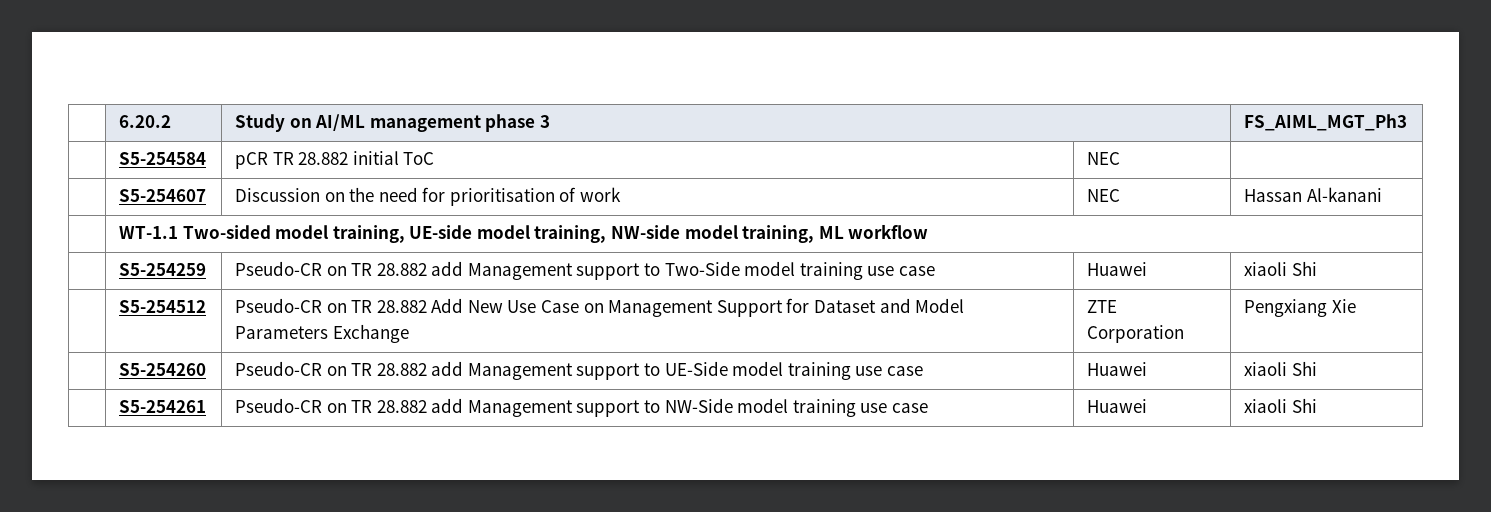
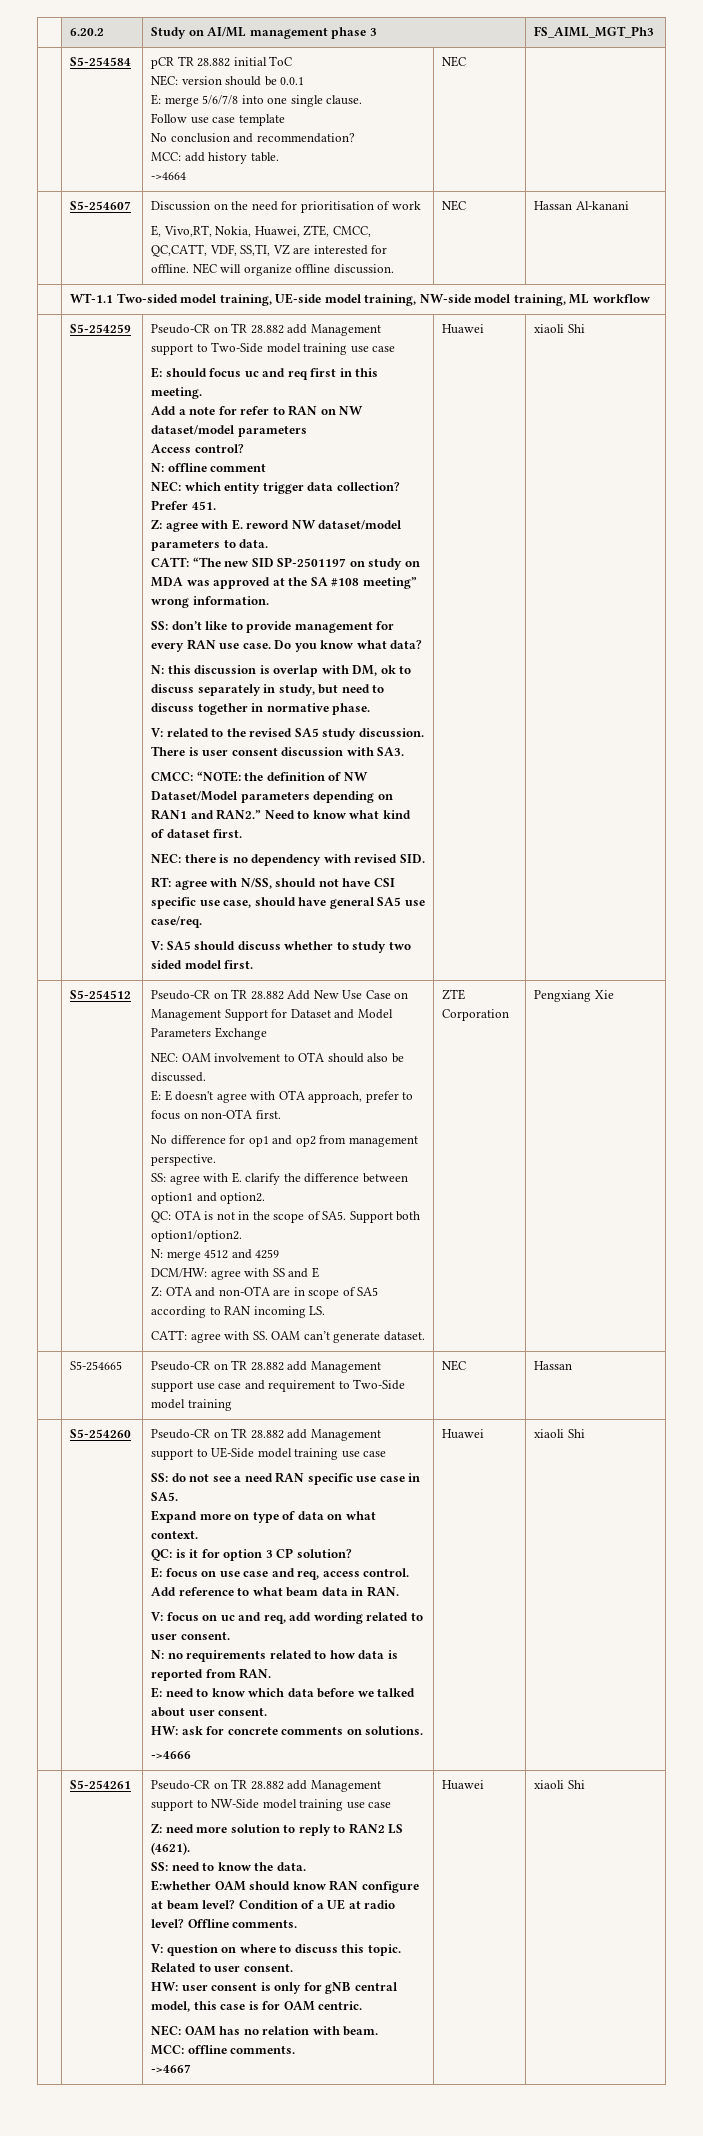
- | S5-254584 | pCR TR 28.882 initial ToC | NEC |
+ | S5-254584 | pCR TR 28.882 initial ToC
+ NEC: version should be 0.0.1
+ E: merge 5/6/7/8 into one single clause.
+ Follow use case template
+ No conclusion and recommendation?
+ MCC: add history table.
+ ->4664 | NEC |
- | S5-254607 | Discussion on the need for prioritisation of work | NEC | Hassan Al-kanani
+ | S5-254607 | Discussion on the need for prioritisation of work
+ E, Vivo,RT, Nokia, Huawei, ZTE, CMCC, QC,CATT, VDF, SS,TI, VZ are interested for offline. NEC will organize offline discussion. | NEC | Hassan Al-kanani
+ E: should focus uc and req first in this meeting.
+ Add a note for refer to RAN on NW dataset/model parameters
+ Access control?
+ N: offline comment
+ NEC: which entity trigger data collection? Prefer 451.
+ Z: agree with E. reword NW dataset/model parameters to data.
+ CATT: “The new SID SP-2501197 on study on MDA was approved at the SA #108 meeting” wrong information.
+ SS: don’t like to provide management for every RAN use case. Do you know what data?
+ N: this discussion is overlap with DM, ok to discuss separately in study, but need to discuss together in normative phase.
+ V: related to the revised SA5 study discussion. There is user consent discussion with SA3.
+ CMCC: “NOTE: the definition of NW Dataset/Model parameters depending on RAN1 and RAN2.” Need to know what kind of dataset first.
+ NEC: there is no dependency with revised SID.
+ RT: agree with N/SS, should not have CSI specific use case, should have general SA5 use case/req.
+ V: SA5 should discuss whether to study two sided model first.
- ZTE Corporation | Pengxiang Xie
+ NEC: OAM involvement to OTA should also be discussed.
+ E: E doesn't agree with OTA approach, prefer to focus on non-OTA first.
+ No difference for op1 and op2 from management perspective.
+ SS: agree with E. clarify the difference between option1 and option2.
+ QC: OTA is not in the scope of SA5. Support both option1/option2.
+ N: merge 4512 and 4259
+ DCM/HW: agree with SS and E
+ Z: OTA and non-OTA are in scope of SA5 according to RAN incoming LS.
+ CATT: agree with SS. OAM can’t generate dataset. | ZTE Corporation | Pengxiang Xie
+ | S5-254665 | Pseudo-CR on TR 28.882 add Management support use case and requirement to Two-Side model training | NEC | Hassan
+ SS: do not see a need RAN specific use case in SA5.
+ Expand more on type of data on what context.
+ QC: is it for option 3 CP solution?
+ E: focus on use case and req, access control. Add reference to what beam data in RAN.
+ V: focus on uc and req, add wording related to user consent.
+ N: no requirements related to how data is reported from RAN.
+ E: need to know which data before we talked about user consent.
+ HW: ask for concrete comments on solutions.
+ ->4666
+ Z: need more solution to reply to RAN2 LS (4621).
+ SS: need to know the data.
+ E:whether OAM should know RAN configure at beam level? Condition of a UE at radio level? Offline comments.
+ V: question on where to discuss this topic. Related to user consent.
+ HW: user consent is only for gNB central model, this case is for OAM centric.
+ NEC: OAM has no relation with beam.
+ MCC: offline comments.
+ ->4667

